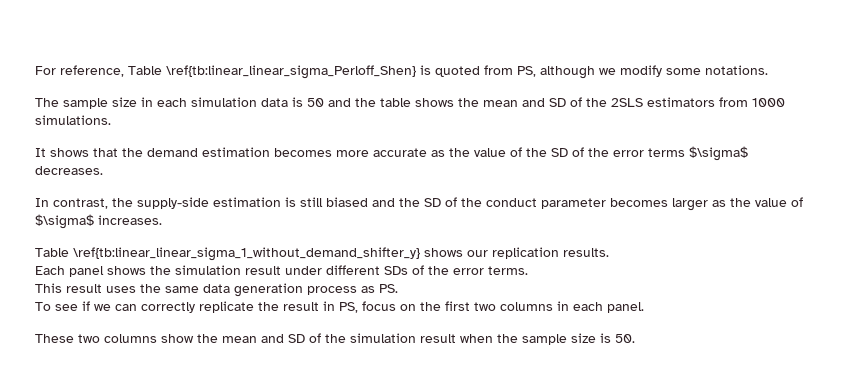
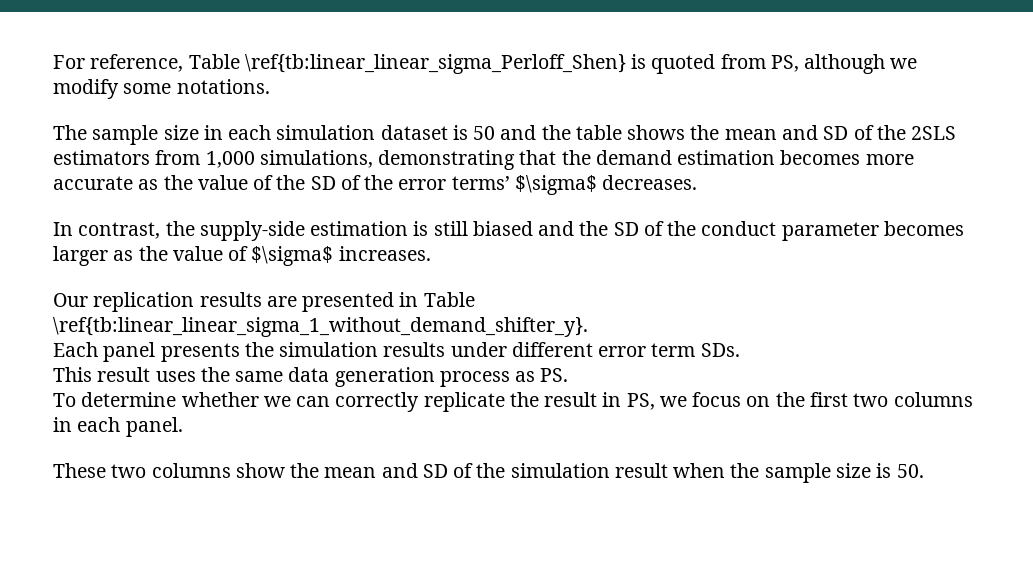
- The sample size in each simulation data is 50 and the table shows the mean and SD of the 2SLS estimators from 1000 simulations.
- It shows that the demand estimation becomes more accurate as the value of the SD of the error terms $\sigma$ decreases.
+ The sample size in each simulation dataset is 50 and the table shows the mean and SD of the 2SLS estimators from 1,000 simulations, demonstrating that the demand estimation becomes more accurate as the value of the SD of the error terms’ $\sigma$ decreases.
- Table \ref{tb:linear_linear_sigma_1_without_demand_shifter_y} shows our replication results.
+ Our replication results are presented in Table \ref{tb:linear_linear_sigma_1_without_demand_shifter_y}.
- Each panel shows the simulation result under different SDs of the error terms.
+ Each panel presents the simulation results under different error term SDs.
- To see if we can correctly replicate the result in PS, focus on the first two columns in each panel.
+ To determine whether we can correctly replicate the result in PS, we focus on the first two columns in each panel.

